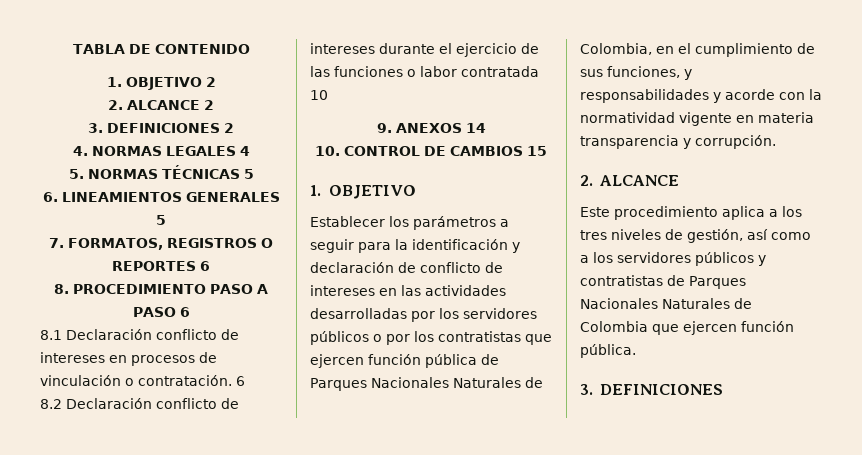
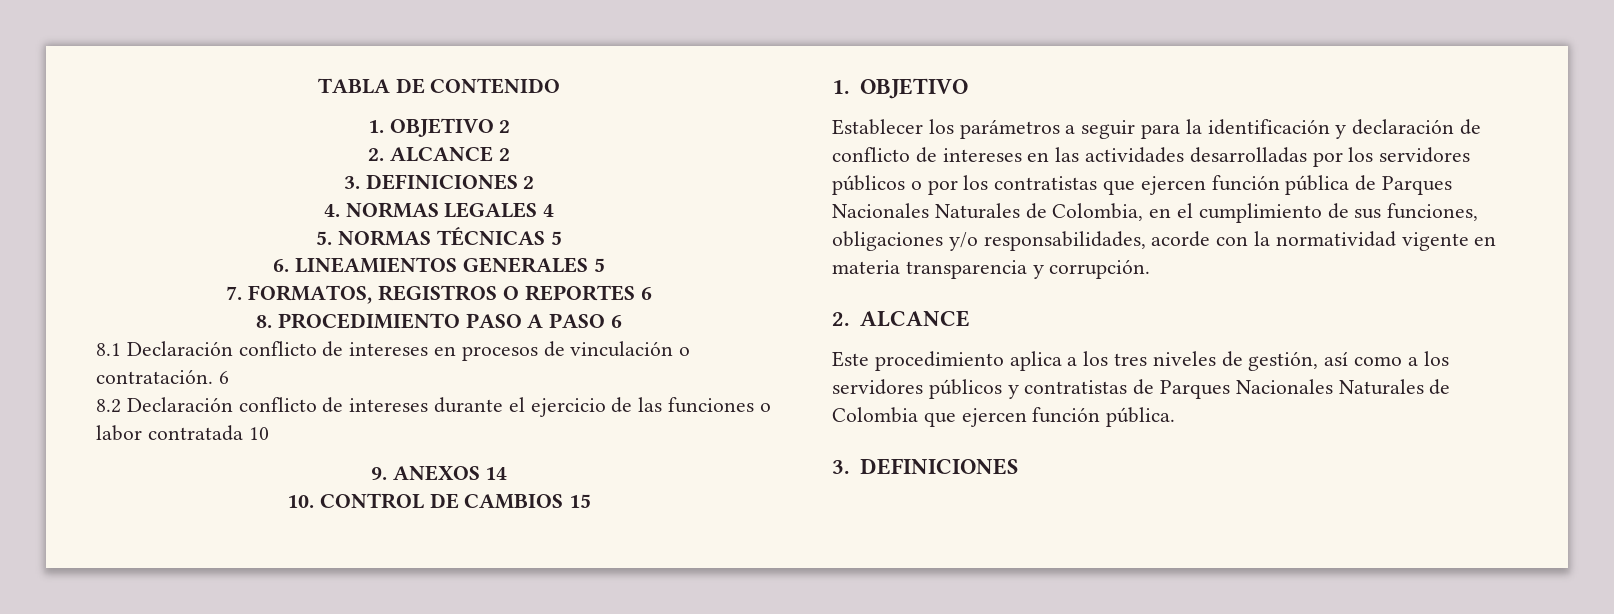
- Establecer los parámetros a seguir para la identificación y declaración de conflicto de intereses en las actividades desarrolladas por los servidores públicos o por los contratistas que ejercen función pública de Parques Nacionales Naturales de Colombia, en el cumplimiento de sus funciones, y responsabilidades y acorde con la normatividad vigente en materia transparencia y corrupción.
+ Establecer los parámetros a seguir para la identificación y declaración de conflicto de intereses en las actividades desarrolladas por los servidores públicos o por los contratistas que ejercen función pública de Parques Nacionales Naturales de Colombia, en el cumplimiento de sus funciones, obligaciones y/o responsabilidades, acorde con la normatividad vigente en materia transparencia y corrupción.

